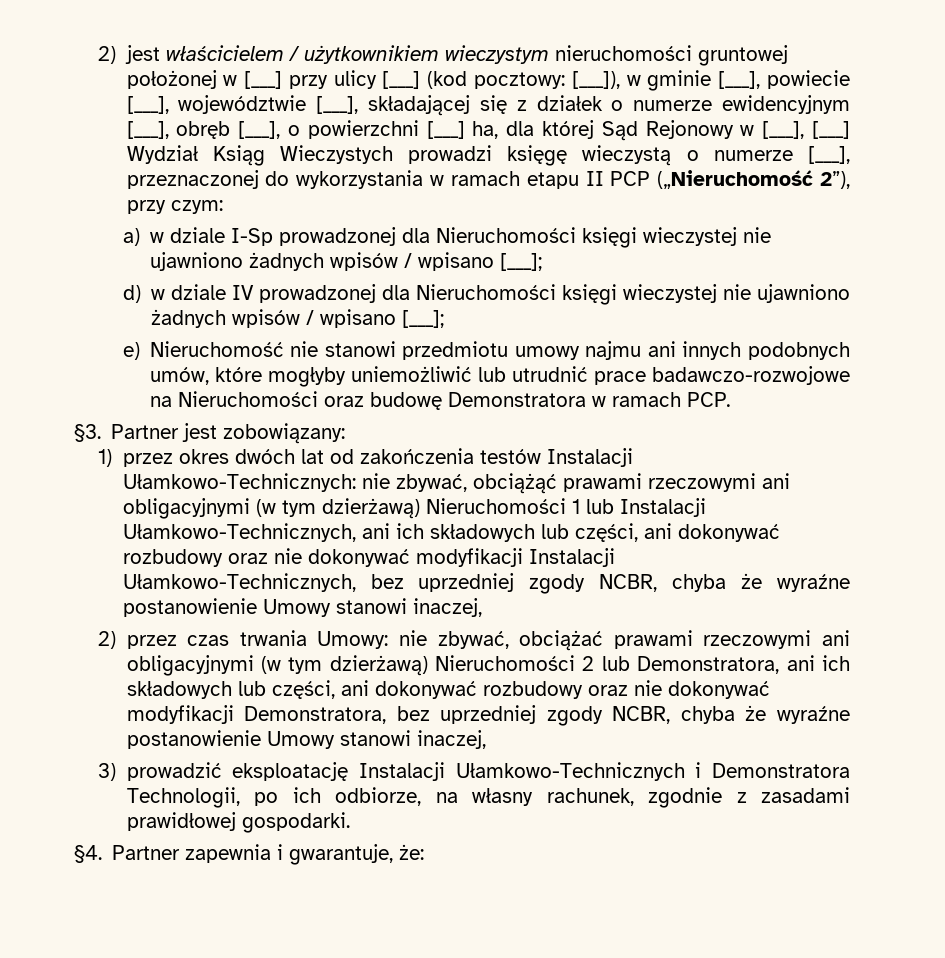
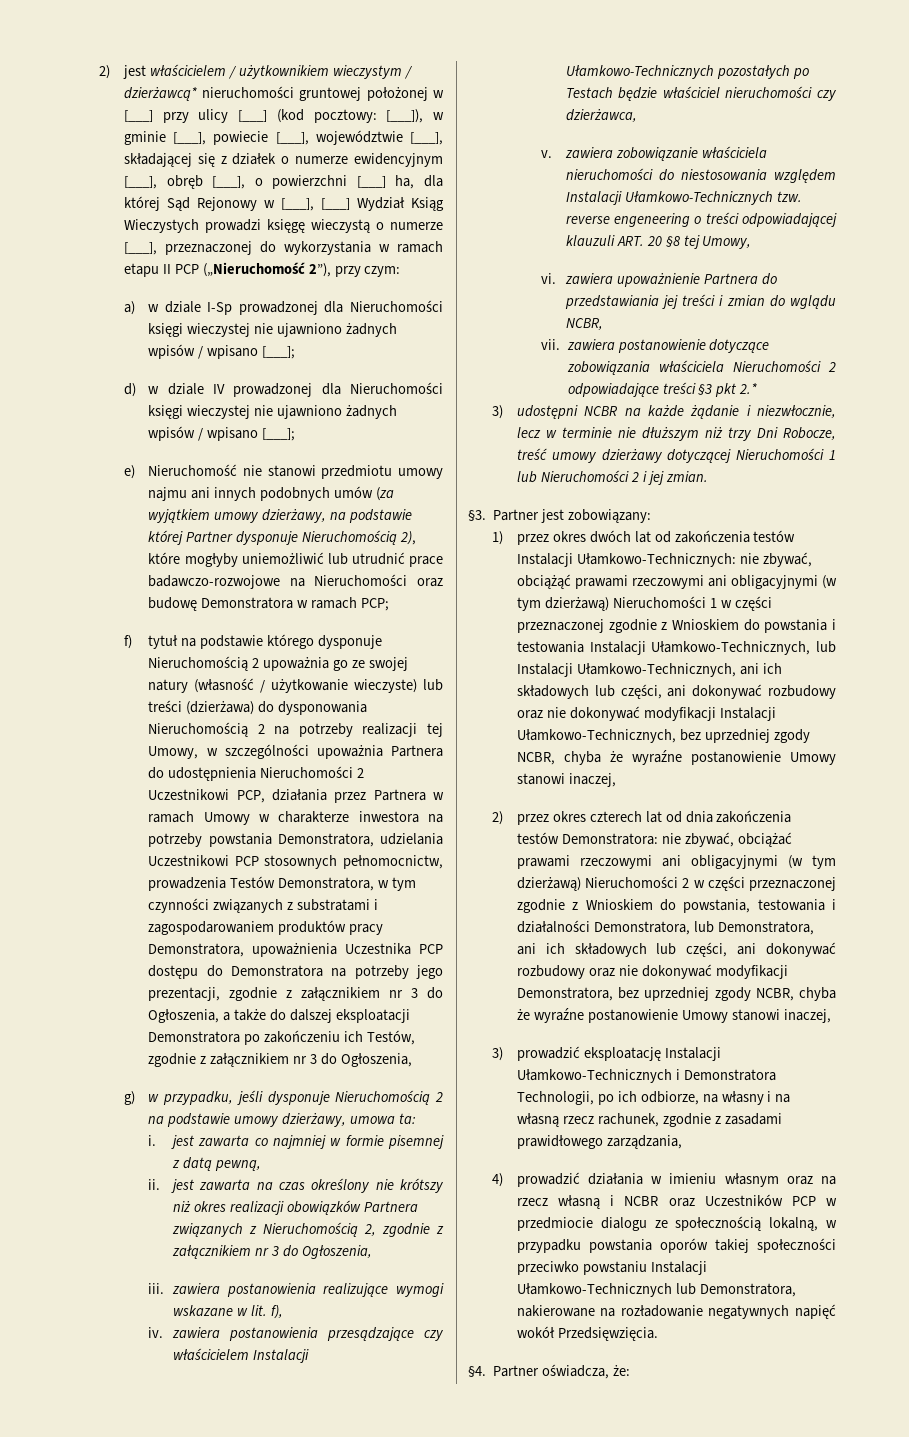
- 2) jest właścicielem / użytkownikiem wieczystym nieruchomości gruntowej położonej w [___] przy ulicy [___] (kod pocztowy:
+ 2) jest właścicielem / użytkownikiem wieczystym / dzierżawcą* nieruchomości gruntowej położonej w [___] przy ulicy [___] (kod pocztowy:
- e) Nieruchomość nie stanowi przedmiotu umowy najmu ani innych podobnych umów, które mogłyby uniemożliwić lub utrudnić prace badawczo-rozwojowe na Nieruchomości oraz budowę Demonstratora w ramach PCP.
+ e) Nieruchomość nie stanowi przedmiotu umowy najmu ani innych podobnych umów (za wyjątkiem umowy dzierżawy, na podstawie której Partner dysponuje Nieruchomością 2), które mogłyby uniemożliwić lub utrudnić prace badawczo-rozwojowe na Nieruchomości oraz budowę Demonstratora w ramach PCP;
+ f) tytuł na podstawie którego dysponuje Nieruchomością 2 upoważnia go ze swojej natury (własność / użytkowanie wieczyste) lub treści (dzierżawa) do dysponowania Nieruchomością 2 na potrzeby realizacji tej Umowy, w szczególności upoważnia Partnera do udostępnienia Nieruchomości 2 Uczestnikowi PCP, działania przez Partnera w ramach Umowy w charakterze inwestora na potrzeby powstania Demonstratora, udzielania Uczestnikowi PCP stosownych pełnomocnictw, prowadzenia Testów Demonstratora, w tym czynności związanych z substratami i zagospodarowaniem produktów pracy Demonstratora, upoważnienia Uczestnika PCP dostępu do Demonstratora na potrzeby jego prezentacji, zgodnie z załącznikiem nr 3 do Ogłoszenia, a także do dalszej eksploatacji Demonstratora po zakończeniu ich Testów, zgodnie z załącznikiem nr 3 do Ogłoszenia,
+ g) w przypadku, jeśli dysponuje Nieruchomością 2 na podstawie umowy dzierżawy, umowa ta:
+ i. jest zawarta co najmniej w formie pisemnej z datą pewną,
+ ii. jest zawarta na czas określony nie krótszy niż okres realizacji obowiązków Partnera związanych z Nieruchomością 2, zgodnie z załącznikiem nr 3 do Ogłoszenia,
+ iii. zawiera postanowienia realizujące wymogi wskazane w lit. f),
+ iv. zawiera postanowienia przesądzające czy właścicielem Instalacji Ułamkowo-Technicznych pozostałych po Testach będzie właściciel nieruchomości czy dzierżawca,
+ v. zawiera zobowiązanie właściciela nieruchomości do niestosowania względem Instalacji Ułamkowo-Technicznych tzw. reverse engeneering o treści odpowiadającej klauzuli ART. 20 §8 tej Umowy,
+ vi. zawiera upoważnienie Partnera do przedstawiania jej treści i zmian do wglądu NCBR,
+ vii. zawiera postanowienie dotyczące zobowiązania właściciela Nieruchomości 2 odpowiadające treści §3 pkt 2.*
+ 3) udostępni NCBR na każde żądanie i niezwłocznie, lecz w terminie nie dłuższym niż trzy Dni Robocze, treść umowy dzierżawy dotyczącej Nieruchomości 1 lub Nieruchomości 2 i jej zmian.
- 1) przez okres dwóch lat od zakończenia testów Instalacji Ułamkowo-Technicznych: nie zbywać, obciążąć prawami rzeczowymi ani obligacyjnymi (w tym dzierżawą) Nieruchomości 1 lub Instalacji Ułamkowo-Technicznych, ani ich składowych lub części, ani dokonywać rozbudowy oraz nie dokonywać modyfikacji Instalacji Ułamkowo-Technicznych, bez uprzedniej zgody NCBR, chyba że wyraźne postanowienie Umowy stanowi inaczej,
+ 1) przez okres dwóch lat od zakończenia testów Instalacji Ułamkowo-Technicznych: nie zbywać, obciążąć prawami rzeczowymi ani obligacyjnymi (w tym dzierżawą) Nieruchomości 1 w części przeznaczonej zgodnie z Wnioskiem do powstania i testowania Instalacji Ułamkowo-Technicznych, lub Instalacji Ułamkowo-Technicznych, ani ich składowych lub części, ani dokonywać rozbudowy oraz nie dokonywać modyfikacji Instalacji Ułamkowo-Technicznych, bez uprzedniej zgody NCBR, chyba że wyraźne postanowienie Umowy stanowi inaczej,
- 2) przez czas trwania Umowy: nie zbywać, obciążać prawami rzeczowymi ani obligacyjnymi (w tym dzierżawą) Nieruchomości 2 lub Demonstratora, ani ich składowych lub części, ani dokonywać rozbudowy oraz nie dokonywać modyfikacji Demonstratora, bez uprzedniej zgody NCBR, chyba że wyraźne postanowienie Umowy stanowi inaczej,
+ 2) przez okres czterech lat od dnia zakończenia testów Demonstratora: nie zbywać, obciążać prawami rzeczowymi ani obligacyjnymi (w tym dzierżawą) Nieruchomości 2 w części przeznaczonej zgodnie z Wnioskiem do powstania, testowania i działalności Demonstratora, lub Demonstratora, ani ich składowych lub części, ani dokonywać rozbudowy oraz nie dokonywać modyfikacji Demonstratora, bez uprzedniej zgody NCBR, chyba że wyraźne postanowienie Umowy stanowi inaczej,
- 3) prowadzić eksploatację Instalacji Ułamkowo-Technicznych i Demonstratora Technologii, po ich odbiorze, na własny rachunek, zgodnie z zasadami prawidłowej gospodarki.
+ 3) prowadzić eksploatację Instalacji Ułamkowo-Technicznych i Demonstratora Technologii, po ich odbiorze, na własny i na własną rzecz rachunek, zgodnie z zasadami prawidłowego zarządzania,
+ 4) prowadzić działania w imieniu własnym oraz na rzecz własną i NCBR oraz Uczestników PCP w przedmiocie dialogu ze społecznością lokalną, w przypadku powstania oporów takiej społeczności przeciwko powstaniu Instalacji Ułamkowo-Technicznych lub Demonstratora, nakierowane na rozładowanie negatywnych napięć wokół Przedsięwzięcia.
- Partner zapewnia i gwarantuje, że:
+ Partner oświadcza, że:

